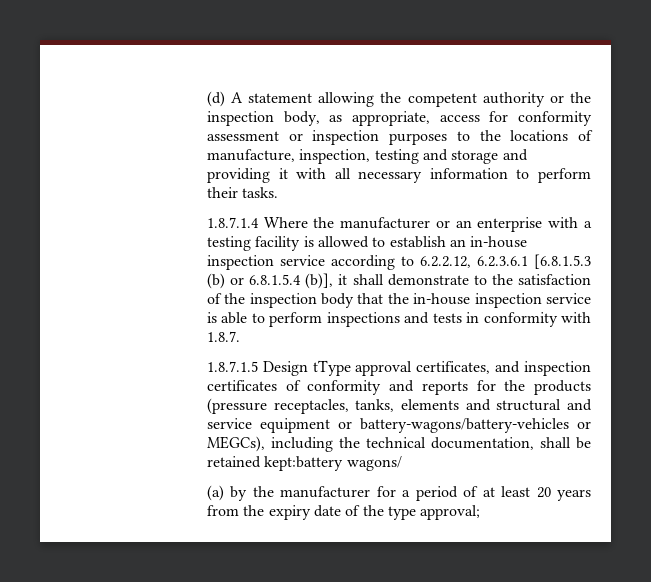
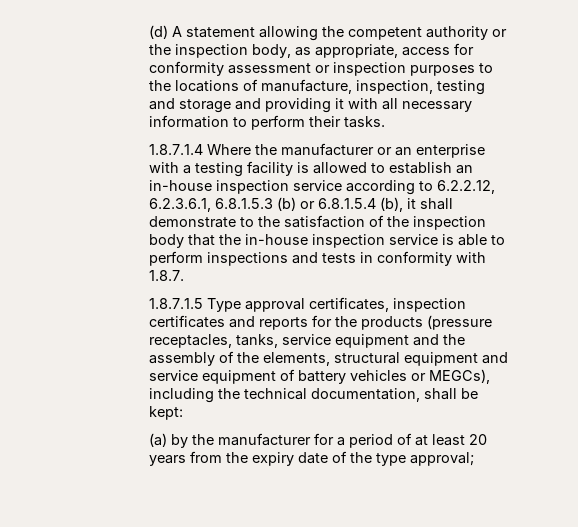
- 1.8.7.1.4 Where the manufacturer or an enterprise with a testing facility is allowed to establish an in-house inspection service according to 6.2.2.12, 6.2.3.6.1 [6.8.1.5.3 (b) or 6.8.1.5.4 (b)], it shall demonstrate to the satisfaction of the inspection body that the in-house inspection service is able to perform inspections and tests in conformity with 1.8.7.
+ 1.8.7.1.4 Where the manufacturer or an enterprise with a testing facility is allowed to establish an in-house inspection service according to 6.2.2.12, 6.2.3.6.1, 6.8.1.5.3 (b) or 6.8.1.5.4 (b), it shall demonstrate to the satisfaction of the inspection body that the in-house inspection service is able to perform inspections and tests in conformity with 1.8.7.
- 1.8.7.1.5 Design tType approval certificates, and inspection certificates of conformity and reports for the products (pressure receptacles, tanks, elements and structural and service equipment or battery-wagons/battery-vehicles or MEGCs), including the technical documentation, shall be retained kept:battery wagons/
+ 1.8.7.1.5 Type approval certificates, inspection certificates and reports for the products (pressure receptacles, tanks, service equipment and the assembly of the elements, structural equipment and service equipment of battery vehicles or MEGCs), including the technical documentation, shall be kept:

